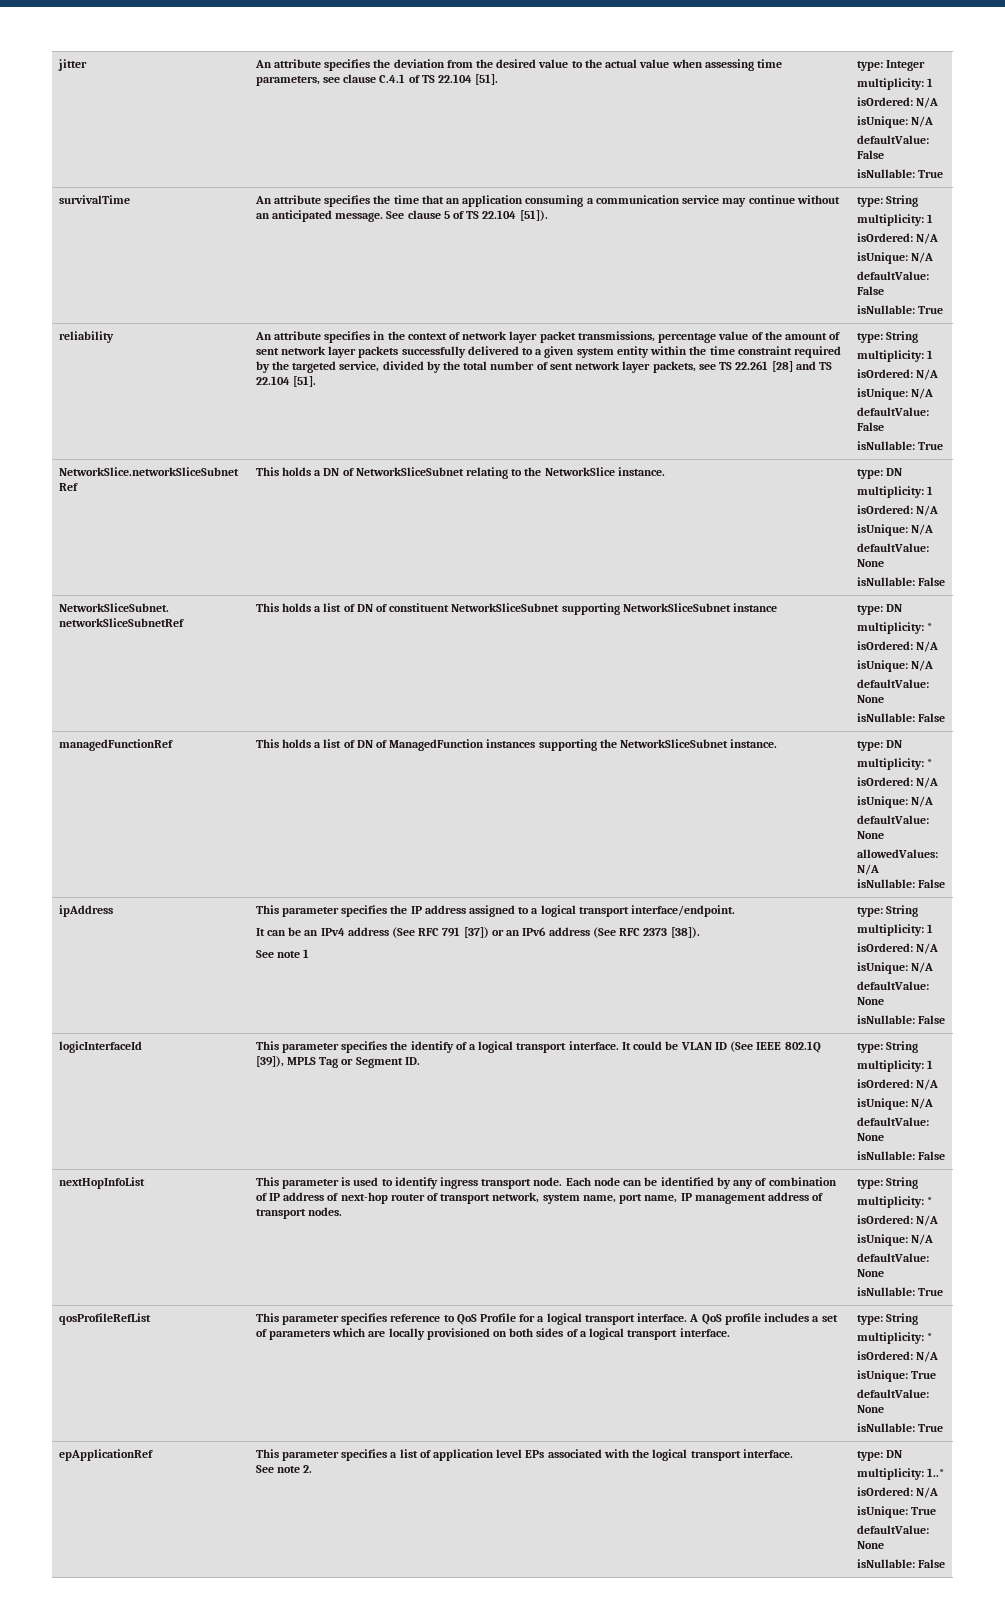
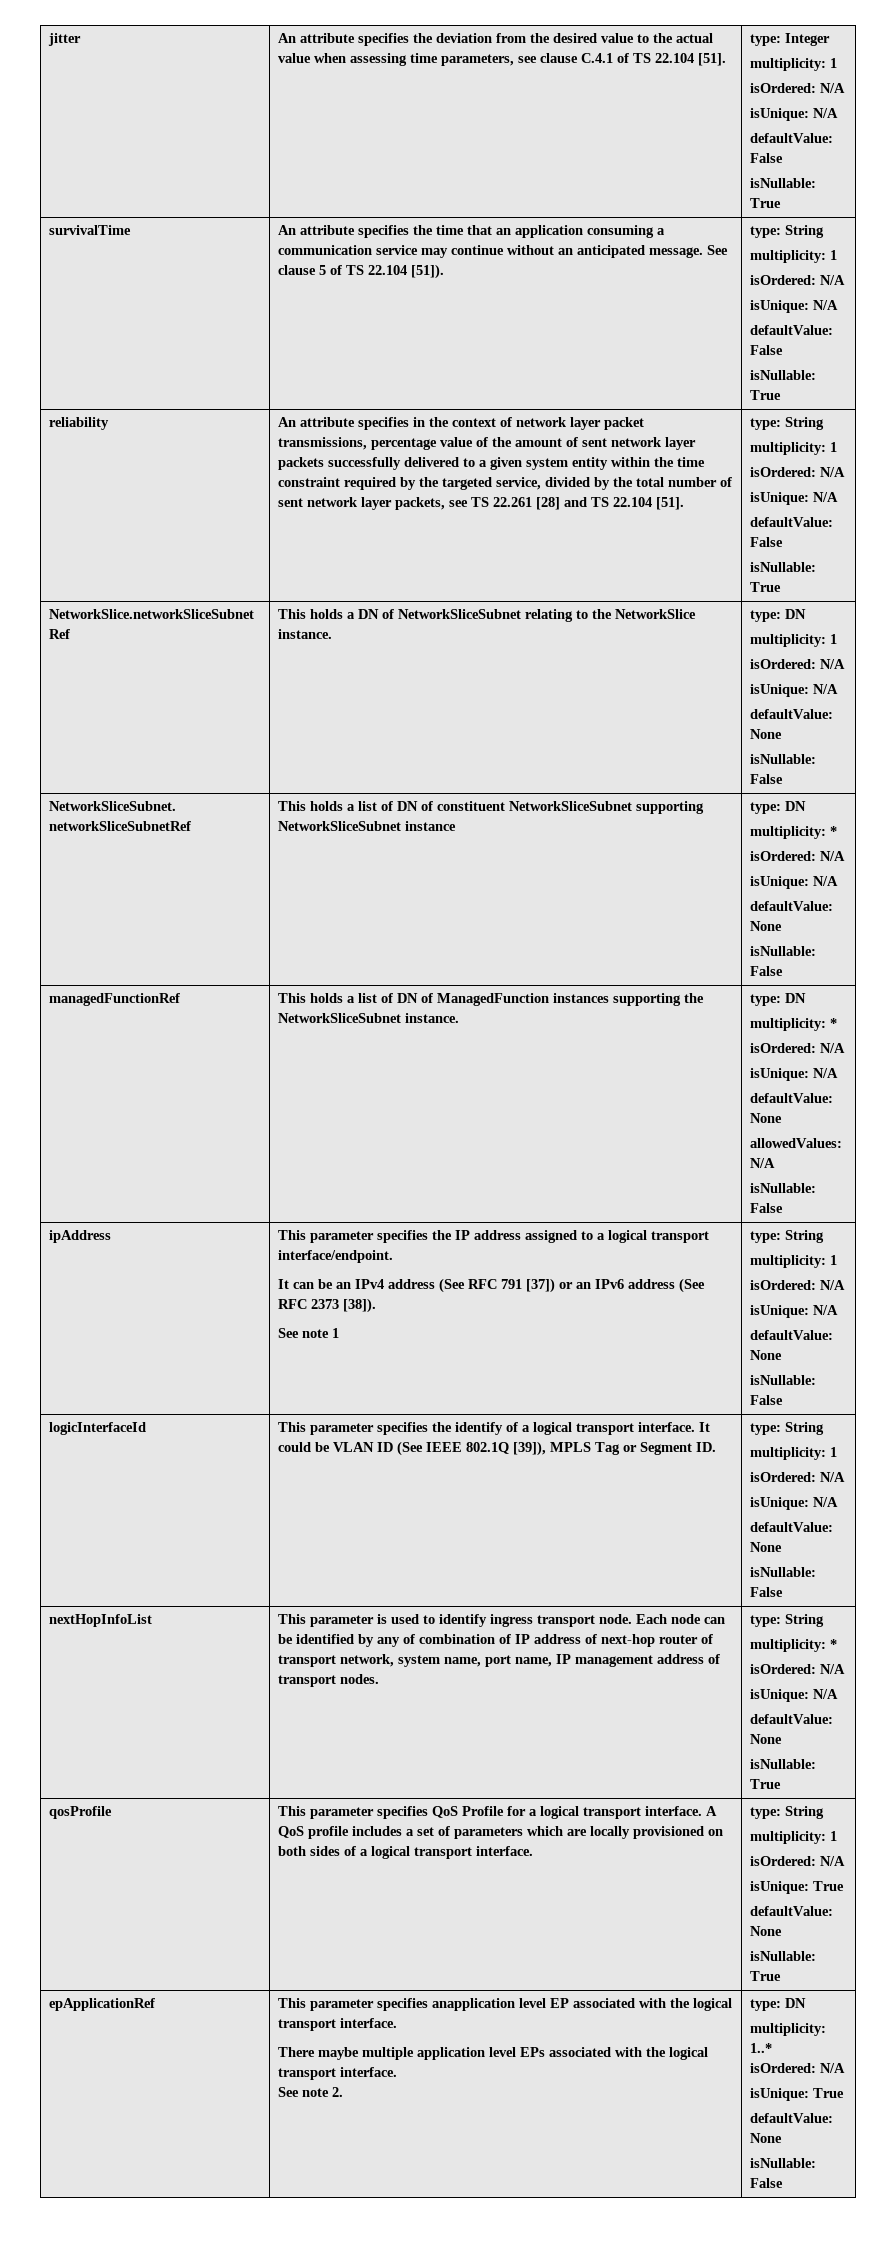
- qosProfileRefList | This parameter specifies reference to QoS Profile for a logical transport interface.
+ qosProfile | This parameter specifies QoS Profile for a logical transport interface.
  A QoS profile includes a set of parameters which are locally provisioned on both sides of a logical transport interface. | type: String
- multiplicity: *
+ multiplicity: 1
- epApplicationRef | This parameter specifies a list of application level EPs associated with the logical transport interface.
+ epApplicationRef | This parameter specifies anapplication level EP associated with the logical transport interface.
+ There maybe multiple application level EPs associated with the logical transport interface.

